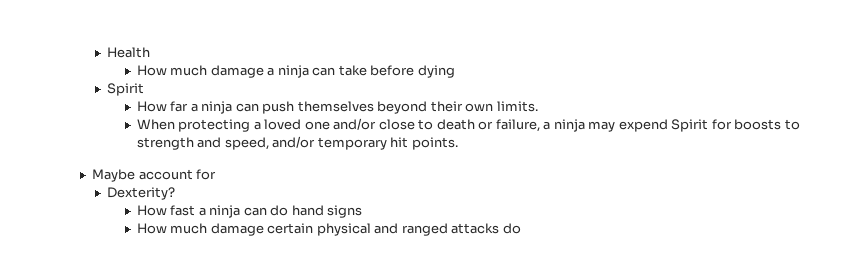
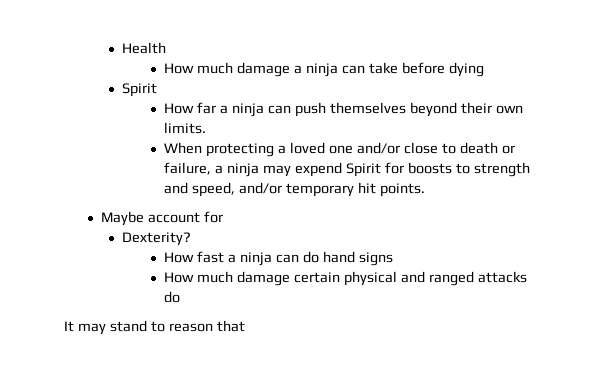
+ It may stand to reason that

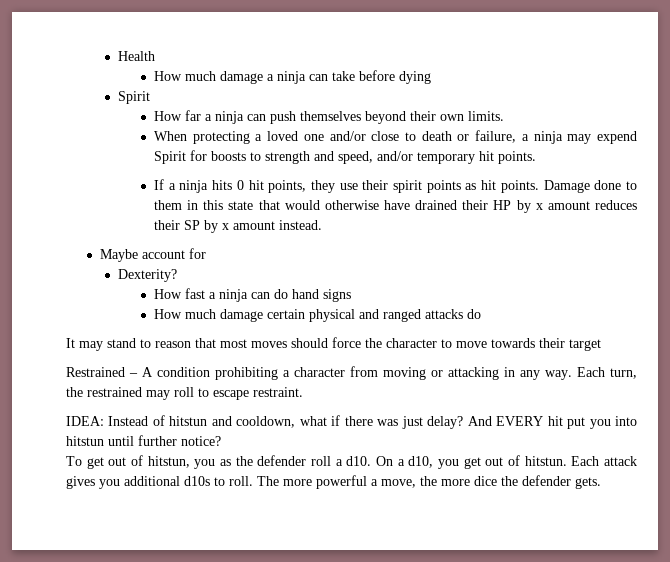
+ If a ninja hits 0 hit points, they use their spirit points as hit points. Damage done to them in this state that would otherwise have drained their HP by x amount reduces their SP by x amount instead.
- It may stand to reason that
+ It may stand to reason that most moves should force the character to move towards their target
+ Restrained – A condition prohibiting a character from moving or attacking in any way. Each turn, the restrained may roll to escape restraint.
+ IDEA: Instead of hitstun and cooldown, what if there was just delay? And EVERY hit put you into hitstun until further notice?
+ To get out of hitstun, you as the defender roll a d10. On a d10, you get out of hitstun. Each attack gives you additional d10s to roll. The more powerful a move, the more dice the defender gets.

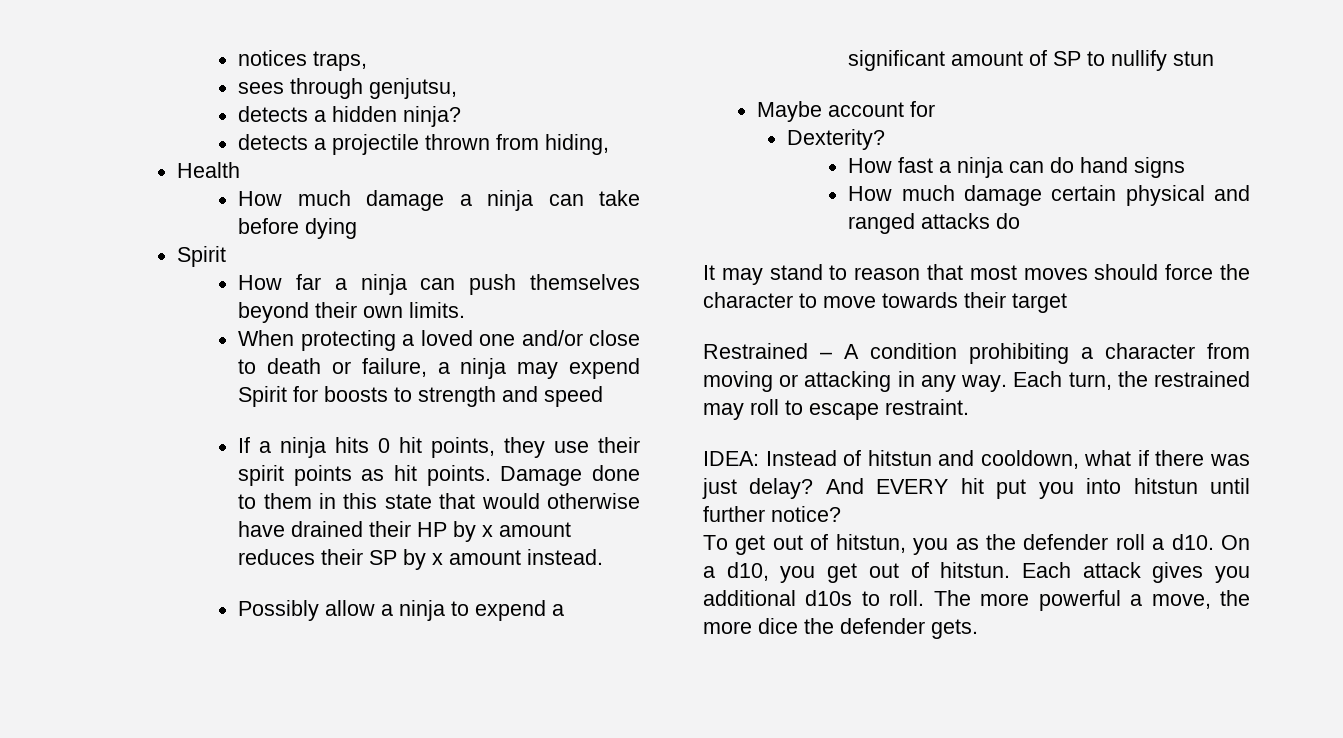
+ notices traps,
+ sees through genjutsu,
+ detects a hidden ninja?
+ detects a projectile thrown from hiding,
- When protecting a loved one and/or close to death or failure, a ninja may expend Spirit for boosts to strength and speed, and/or temporary hit points.
+ When protecting a loved one and/or close to death or failure, a ninja may expend Spirit for boosts to strength and speed
+ Possibly allow a ninja to expend a significant amount of SP to nullify stun

